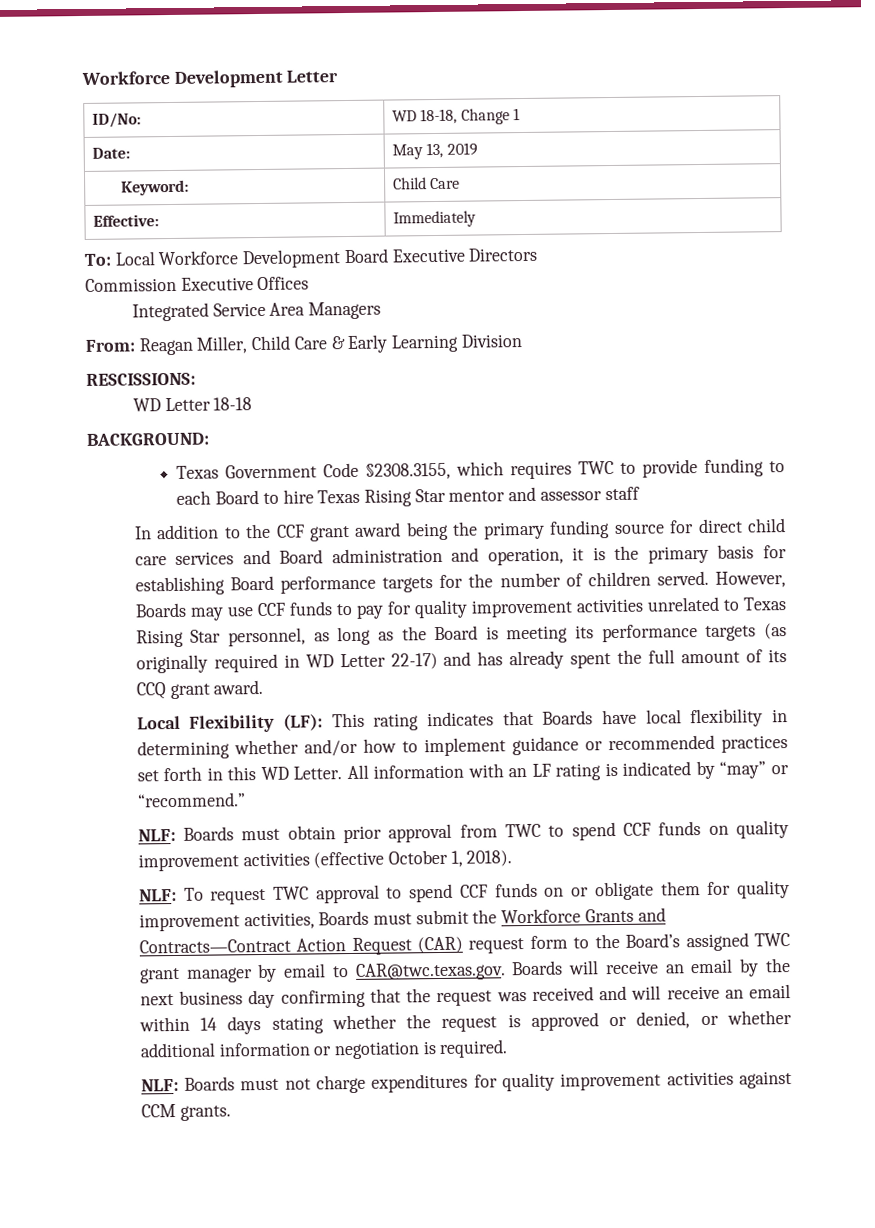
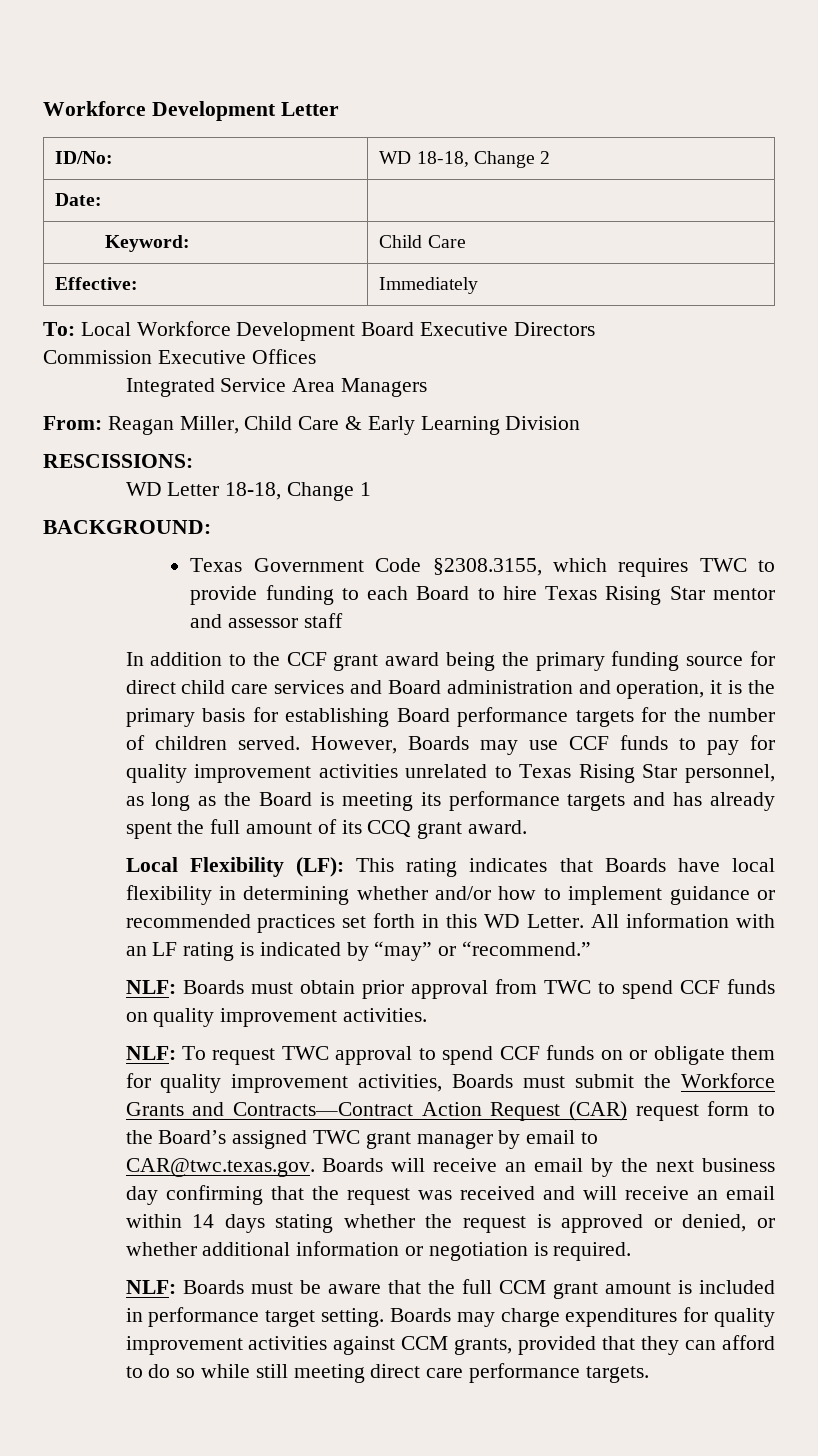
- ID/No: | WD 18-18, Change 1
+ ID/No: | WD 18-18, Change 2
- Date: | May 13, 2019
+ Date: |
- WD Letter 18-18
+ WD Letter 18-18, Change 1
- However, Boards may use CCF funds to pay for quality improvement activities unrelated to Texas Rising Star personnel, as long as the Board is meeting its performance targets (as originally required in WD Letter 22-17) and has already spent the full amount of its CCQ grant award.
+ However, Boards may use CCF funds to pay for quality improvement activities unrelated to Texas Rising Star personnel, as long as the Board is meeting its performance targets and has already spent the full amount of its CCQ grant award.
- NLF: Boards must obtain prior approval from TWC to spend CCF funds on quality improvement activities (effective October 1, 2018).
+ NLF: Boards must obtain prior approval from TWC to spend CCF funds on quality improvement activities.
- NLF: Boards must not charge expenditures for quality improvement activities against CCM grants.
+ NLF: Boards must be aware that the full CCM grant amount is included in performance target setting. Boards may charge expenditures for quality improvement activities against CCM grants, provided that they can afford to do so while still meeting direct care performance targets.

